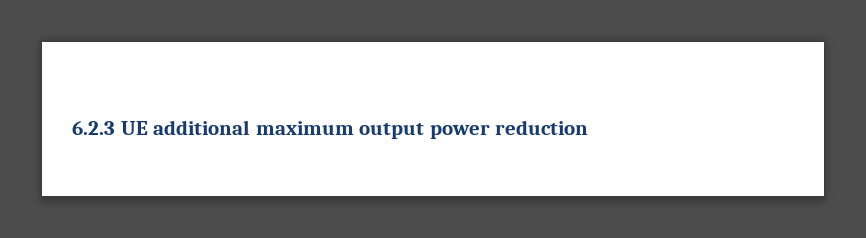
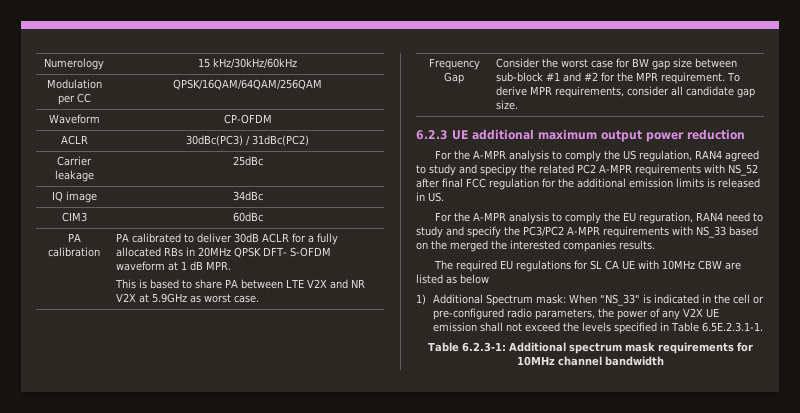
+ Numerology | 15 kHz/30kHz/60kHz
+ Modulation per CC | QPSK/16QAM/64QAM/256QAM
+ Waveform | CP-OFDM
+ ACLR | 30dBc(PC3) / 31dBc(PC2)
+ Carrier leakage | 25dBc
+ IQ image | 34dBc
+ CIM3 | 60dBc
+ PA calibration | PA calibrated to deliver 30dB ACLR for a fully allocated RBs in 20MHz QPSK DFT- S-OFDM waveform at 1 dB MPR.
+ This is based to share PA between LTE V2X and NR V2X at 5.9GHz as worst case.
+ Frequency Gap | Consider the worst case for BW gap size between sub-block #1 and #2 for the MPR requirement. To derive MPR requirements, consider all candidate gap size.
+ For the A-MPR analysis to comply the US regulation, RAN4 agreed to study and specipy the related PC2 A-MPR requirements with NS_52 after final FCC regulation for the additional emission limits is released in US.
+ For the A-MPR analysis to comply the EU reguration, RAN4 need to study and specify the PC3/PC2 A-MPR requirements with NS_33 based on the merged the interested companies results.
+ The required EU regulations for SL CA UE with 10MHz CBW are listed as below
+ 1) Additional Spectrum mask: When "NS_33" is indicated in the cell or pre-configured radio parameters, the power of any V2X UE emission shall not exceed the levels specified in Table 6.5E.2.3.1-1.
+ Table 6.2.3-1: Additional spectrum mask requirements for 10MHz channel bandwidth

